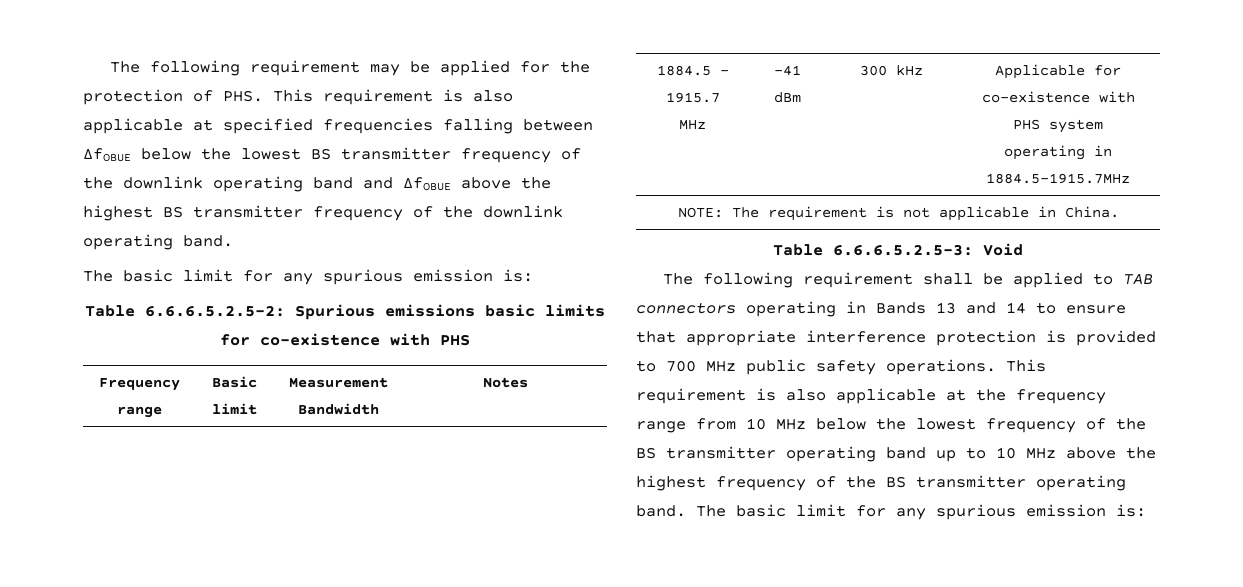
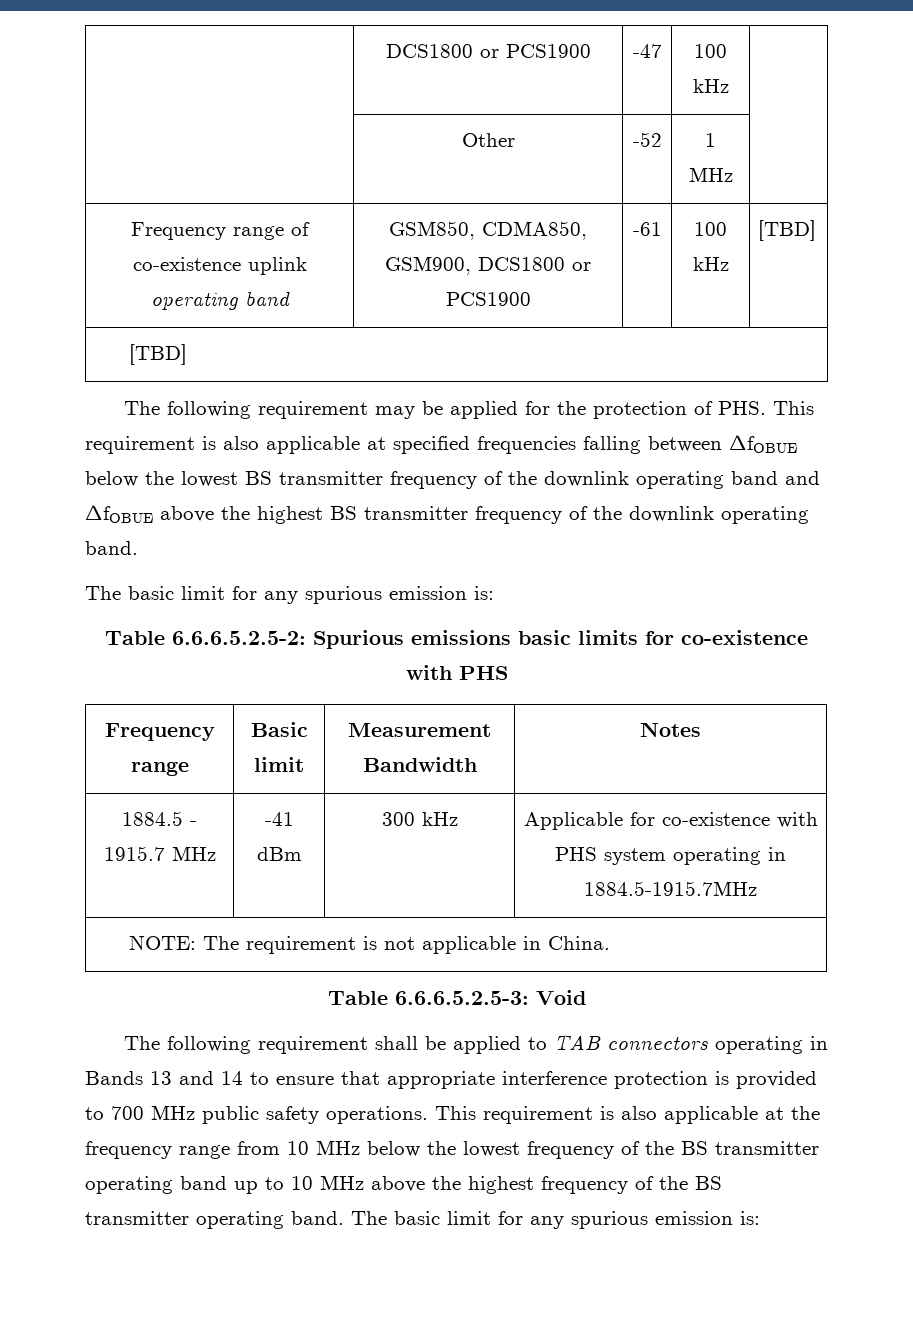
+ | DCS1800 or PCS1900 | -47 | 100 kHz |
+ | Other | -52 | 1 MHz |
+ Frequency range of co-existence uplink operating band | GSM850, CDMA850, GSM900, DCS1800 or PCS1900 | -61 | 100 kHz | [TBD]
+ [TBD]

